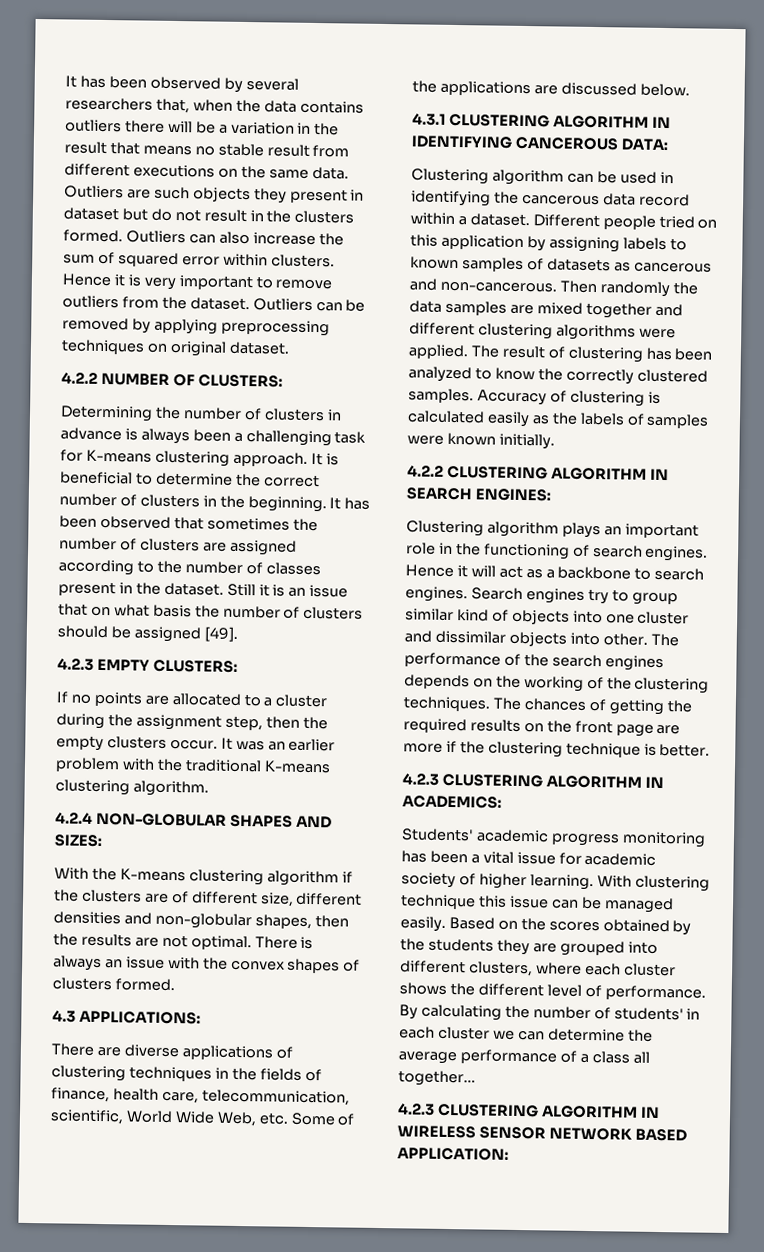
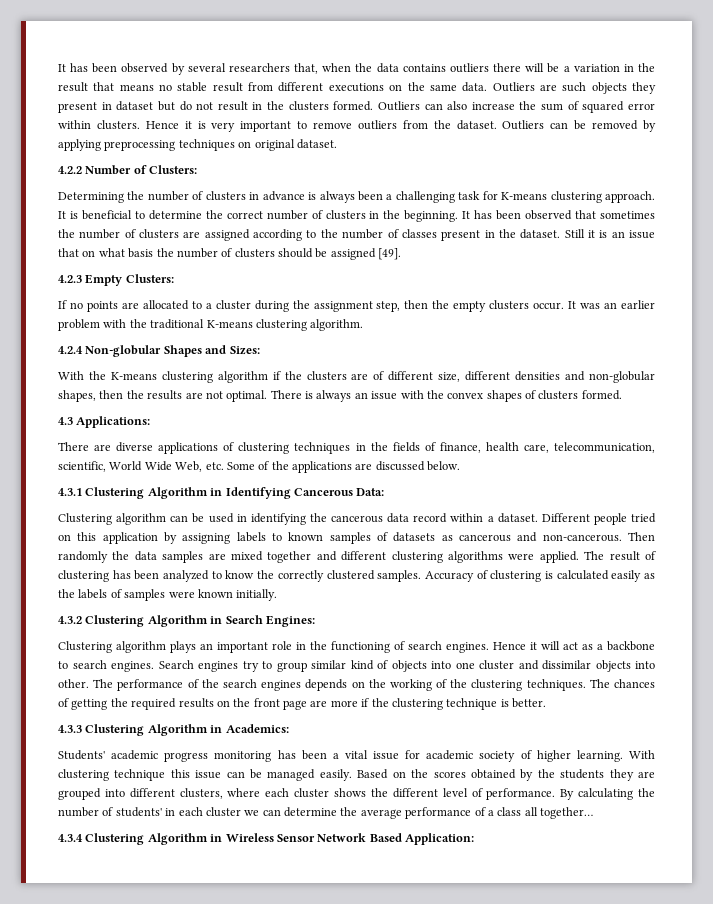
- 4.2.2 NUMBER OF CLUSTERS:
+ 4.2.2 Number of Clusters:
- 4.2.3 EMPTY CLUSTERS:
+ 4.2.3 Empty Clusters:
- 4.2.4 NON-GLOBULAR SHAPES AND SIZES:
+ 4.2.4 Non-globular Shapes and Sizes:
- 4.3 APPLICATIONS:
+ 4.3 Applications:
- 4.3.1 CLUSTERING ALGORITHM IN IDENTIFYING CANCEROUS DATA:
+ 4.3.1 Clustering Algorithm in Identifying Cancerous Data:
- 4.2.2 CLUSTERING ALGORITHM IN SEARCH ENGINES:
+ 4.3.2 Clustering Algorithm in Search Engines:
- 4.2.3 CLUSTERING ALGORITHM IN ACADEMICS:
+ 4.3.3 Clustering Algorithm in Academics:
- 4.2.3 CLUSTERING ALGORITHM IN WIRELESS SENSOR NETWORK BASED APPLICATION:
+ 4.3.4 Clustering Algorithm in Wireless Sensor Network Based Application:

